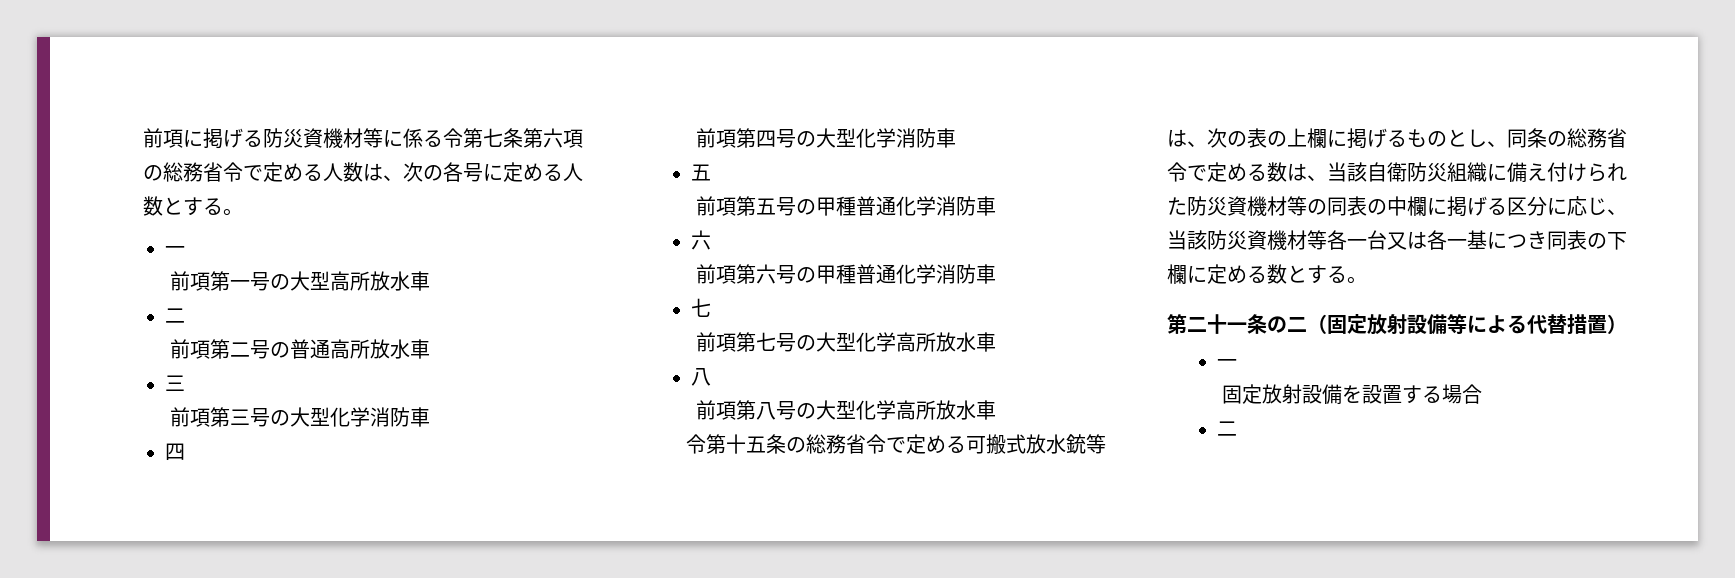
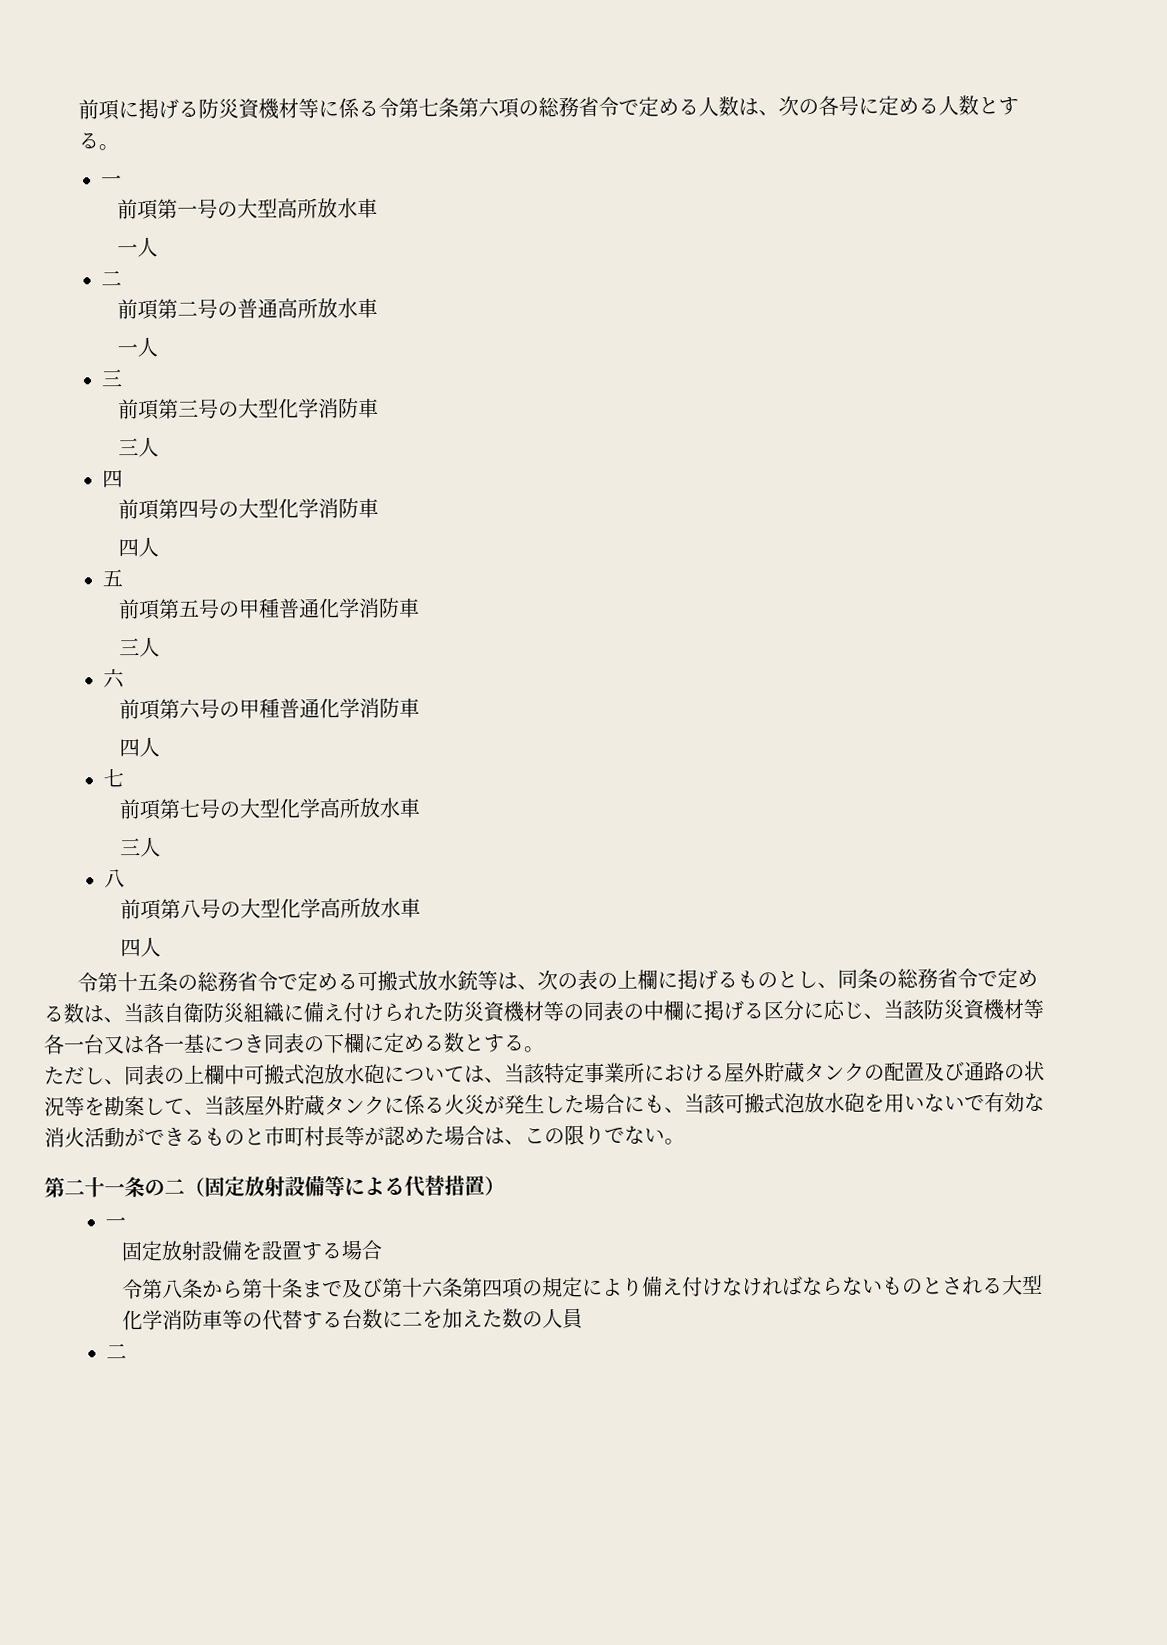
  前項第一号の大型高所放水車
+ 一人
  前項第二号の普通高所放水車
+ 一人
  前項第三号の大型化学消防車
+ 三人
  前項第四号の大型化学消防車
+ 四人
  前項第五号の甲種普通化学消防車
+ 三人
  前項第六号の甲種普通化学消防車
+ 四人
  前項第七号の大型化学高所放水車
+ 三人
  前項第八号の大型化学高所放水車
+ 四人
+ ただし、同表の上欄中可搬式泡放水砲については、当該特定事業所における屋外貯蔵タンクの配置及び通路の状況等を勘案して、当該屋外貯蔵タンクに係る火災が発生した場合にも、当該可搬式泡放水砲を用いないで有効な消火活動ができるものと市町村長等が認めた場合は、この限りでない。
+ 令第八条から第十条まで及び第十六条第四項の規定により備え付けなければならないものとされる大型化学消防車等の代替する台数に二を加えた数の人員

